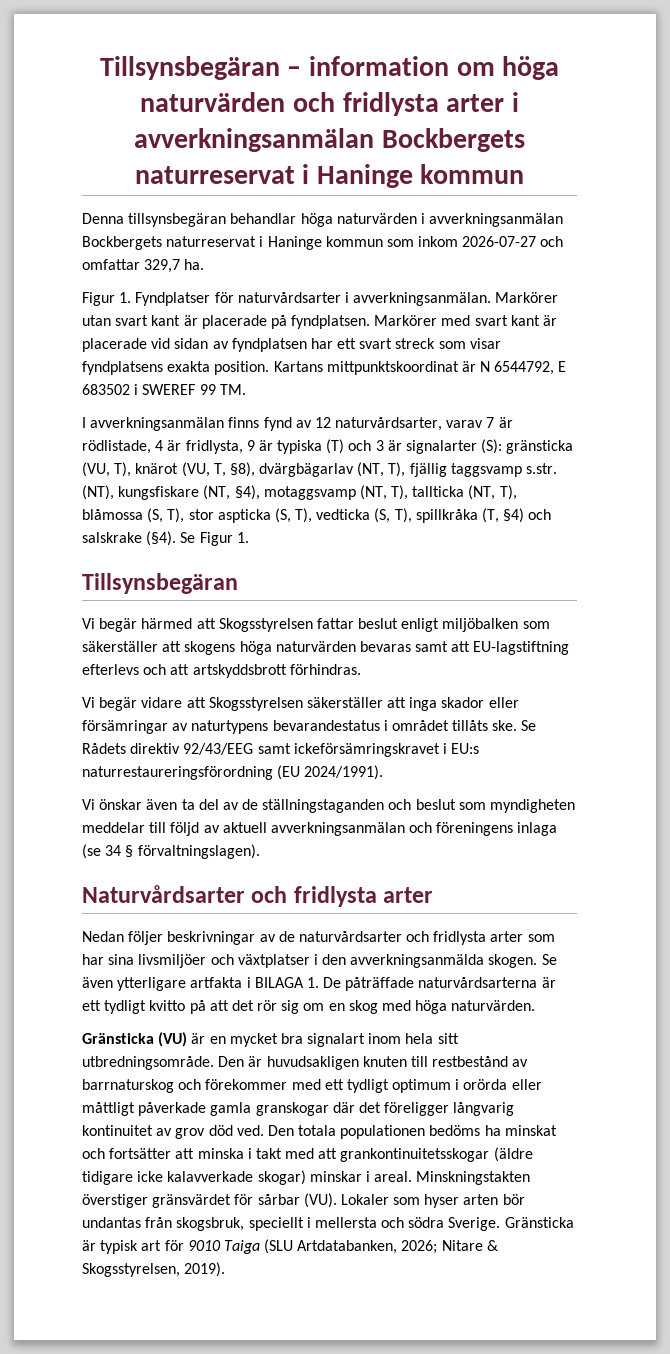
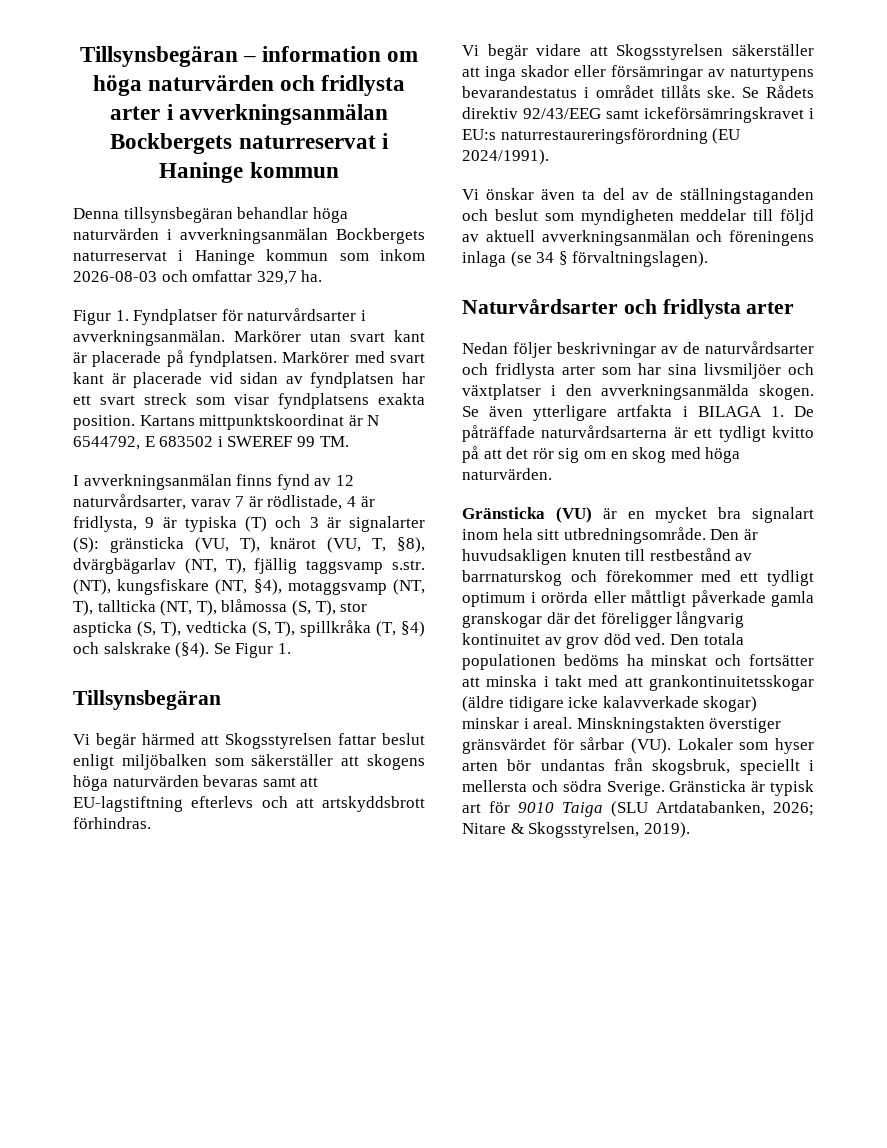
- Denna tillsynsbegäran behandlar höga naturvärden i avverkningsanmälan Bockbergets naturreservat i Haninge kommun som inkom 2026-07-27 och omfattar 329,7 ha.
+ Denna tillsynsbegäran behandlar höga naturvärden i avverkningsanmälan Bockbergets naturreservat i Haninge kommun som inkom 2026-08-03 och omfattar 329,7 ha.

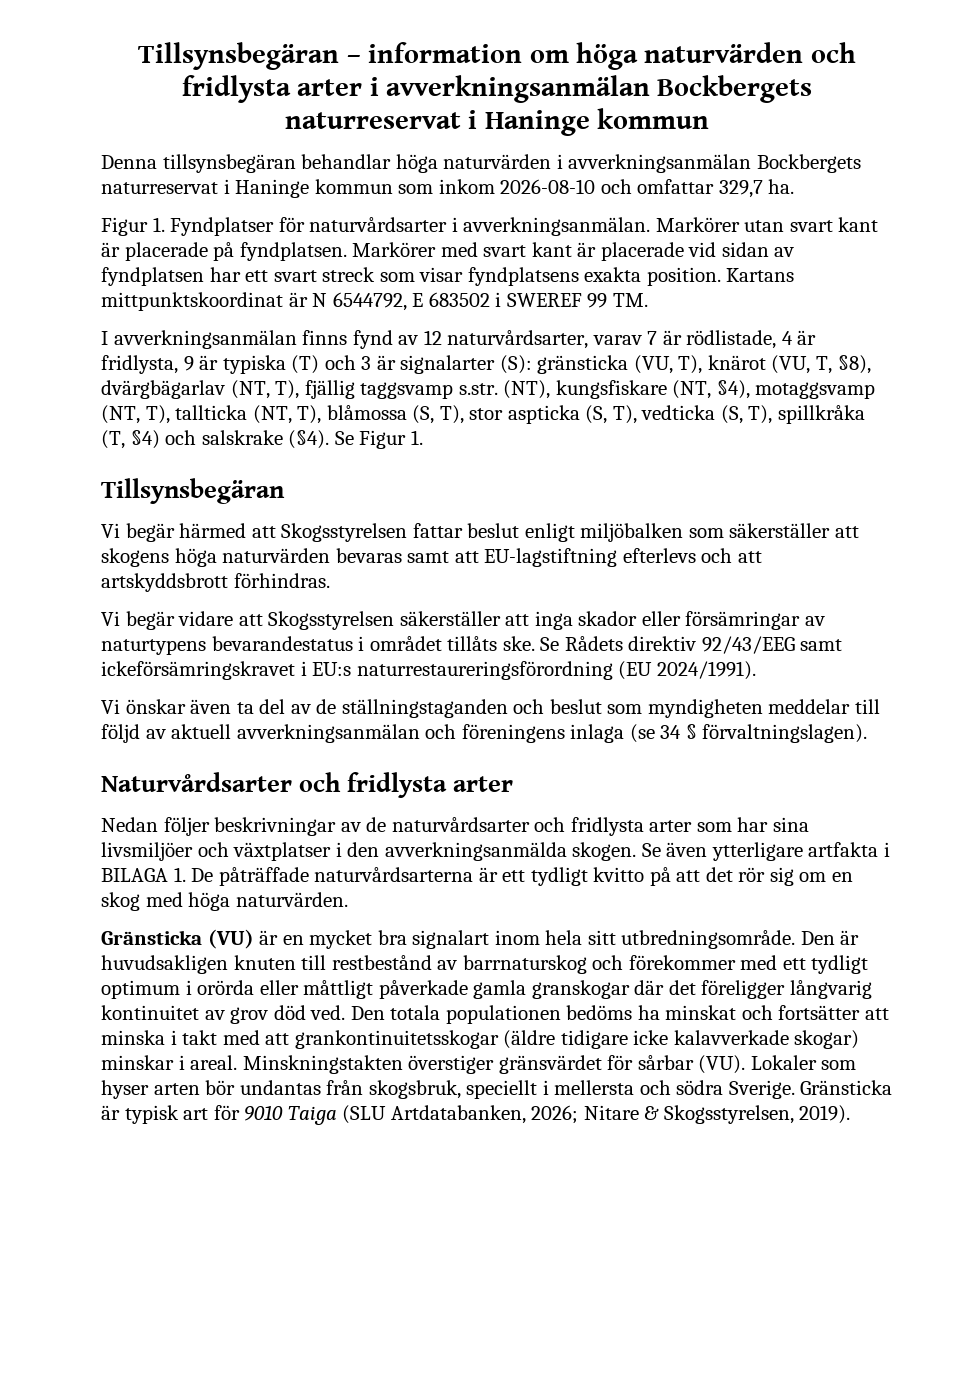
- Denna tillsynsbegäran behandlar höga naturvärden i avverkningsanmälan Bockbergets naturreservat i Haninge kommun som inkom 2026-08-03 och omfattar 329,7 ha.
+ Denna tillsynsbegäran behandlar höga naturvärden i avverkningsanmälan Bockbergets naturreservat i Haninge kommun som inkom 2026-08-10 och omfattar 329,7 ha.

